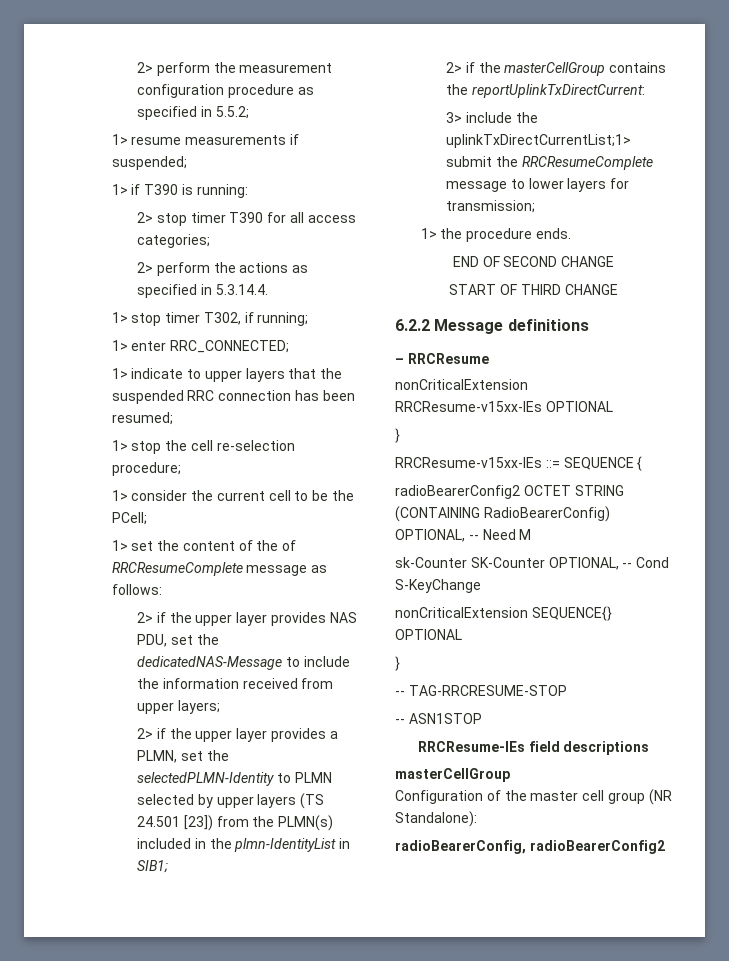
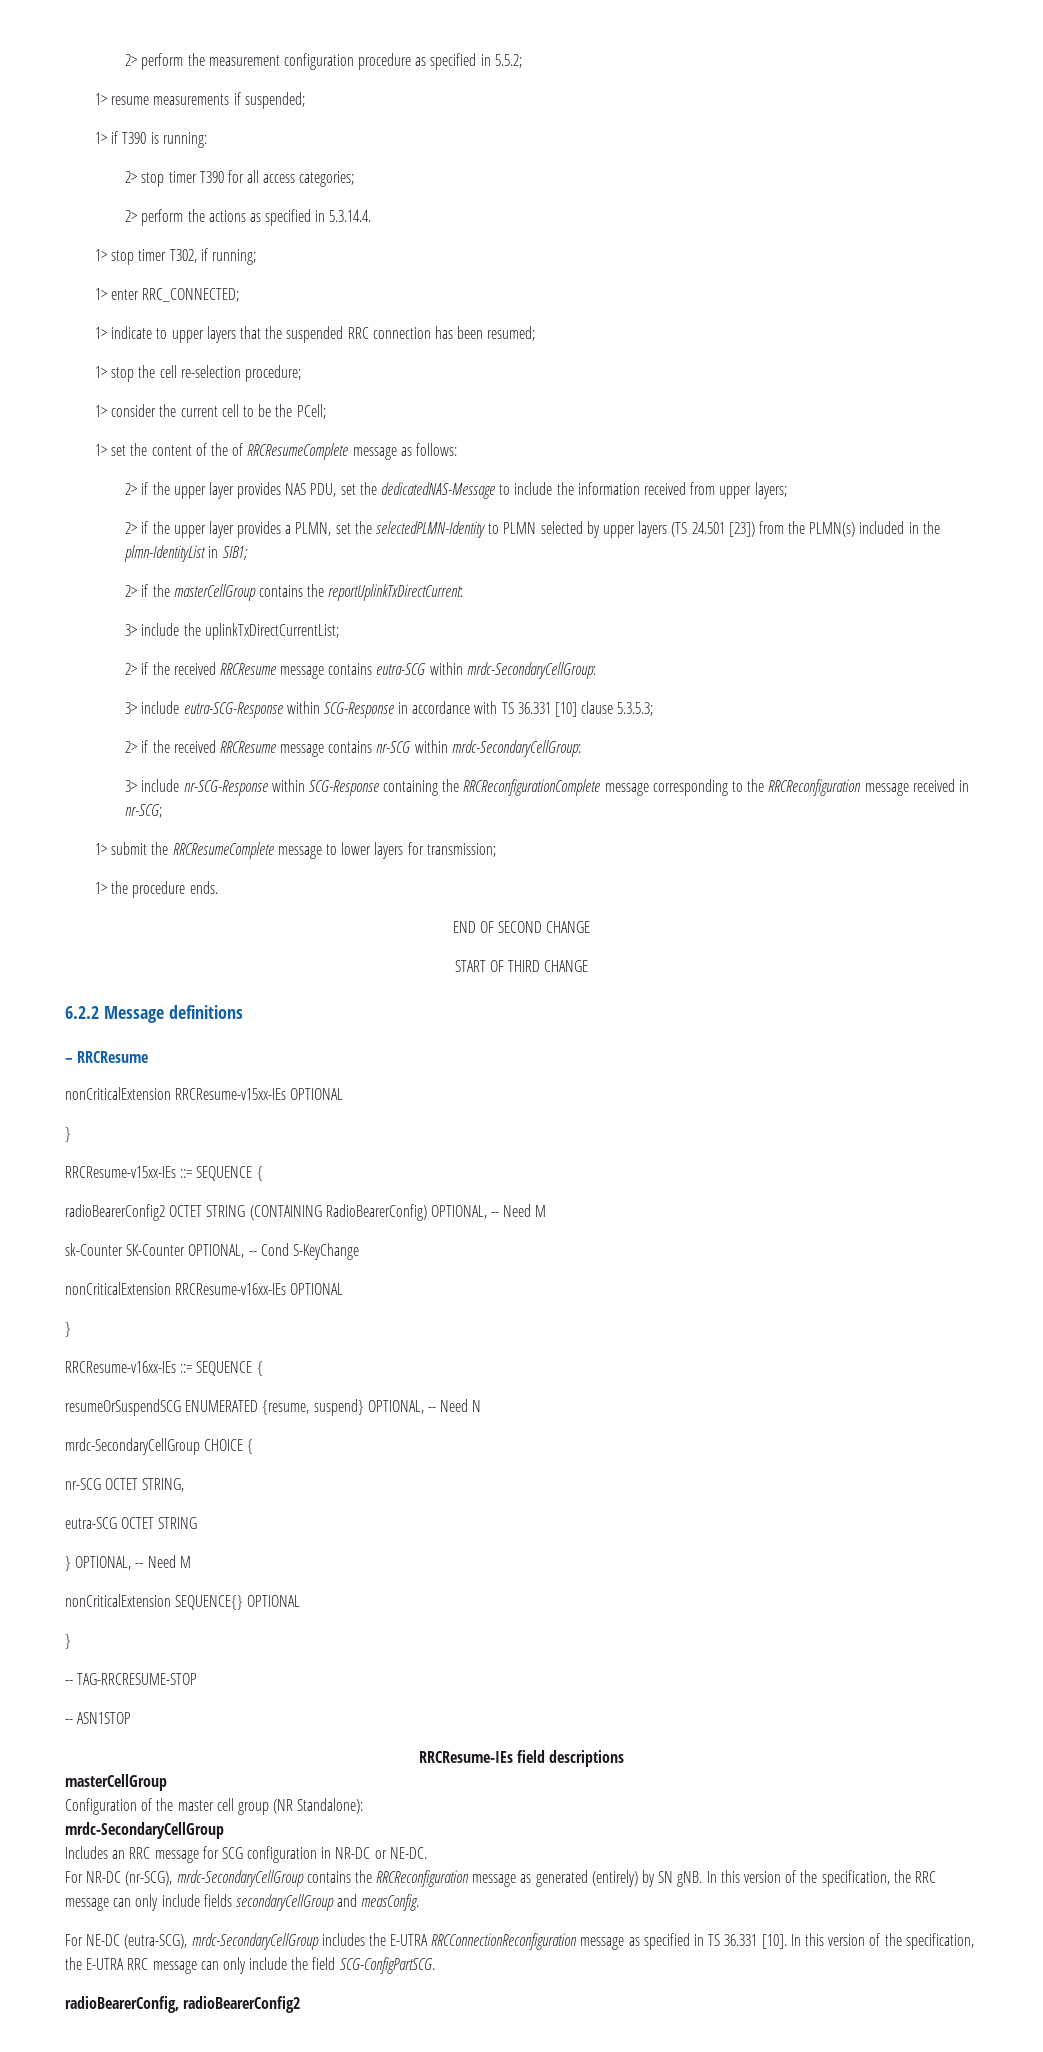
- 3> include the uplinkTxDirectCurrentList;1> submit the RRCResumeComplete message to lower layers for transmission;
+ 3> include the uplinkTxDirectCurrentList;
+ 2> if the received RRCResume message contains eutra-SCG within mrdc-SecondaryCellGroup:
+ 3> include eutra-SCG-Response within SCG-Response in accordance with TS 36.331 [10] clause 5.3.5.3;
+ 2> if the received RRCResume message contains nr-SCG within mrdc-SecondaryCellGroup:
+ 3> include nr-SCG-Response within SCG-Response containing the RRCReconfigurationComplete message corresponding to the RRCReconfiguration message received in nr-SCG;
+ 1> submit the RRCResumeComplete message to lower layers for transmission;
+ nonCriticalExtension RRCResume-v16xx-IEs OPTIONAL
+ }
+ RRCResume-v16xx-IEs ::= SEQUENCE {
+ resumeOrSuspendSCG ENUMERATED {resume, suspend} OPTIONAL, -- Need N
+ mrdc-SecondaryCellGroup CHOICE {
+ nr-SCG OCTET STRING,
+ eutra-SCG OCTET STRING
+ } OPTIONAL, -- Need M
  Configuration of the master cell group (NR Standalone):
+ mrdc-SecondaryCellGroup
+ Includes an RRC message for SCG configuration in NR-DC or NE-DC.
+ For NR-DC (nr-SCG), mrdc-SecondaryCellGroup contains the RRCReconfiguration message as generated (entirely) by SN gNB. In this version of the specification, the RRC message can only include fields secondaryCellGroup and measConfig.
+ For NE-DC (eutra-SCG), mrdc-SecondaryCellGroup includes the E-UTRA RRCConnectionReconfiguration message as specified in TS 36.331 [10]. In this version of the specification, the E-UTRA RRC message can only include the field SCG-ConfigPartSCG.

